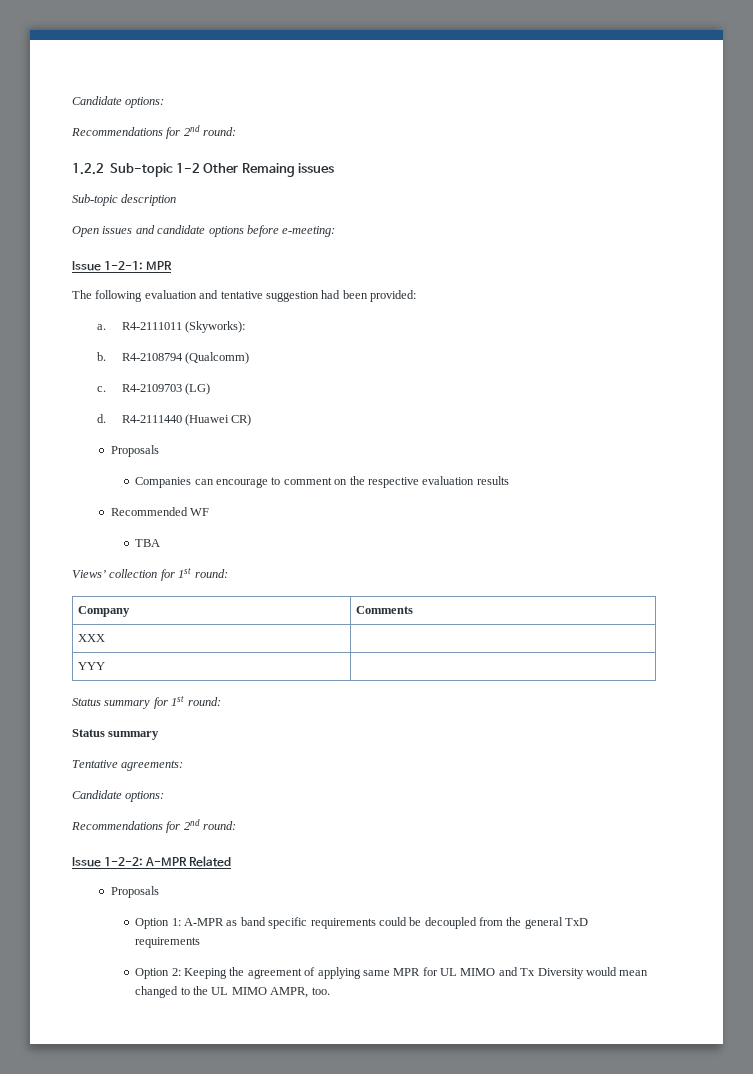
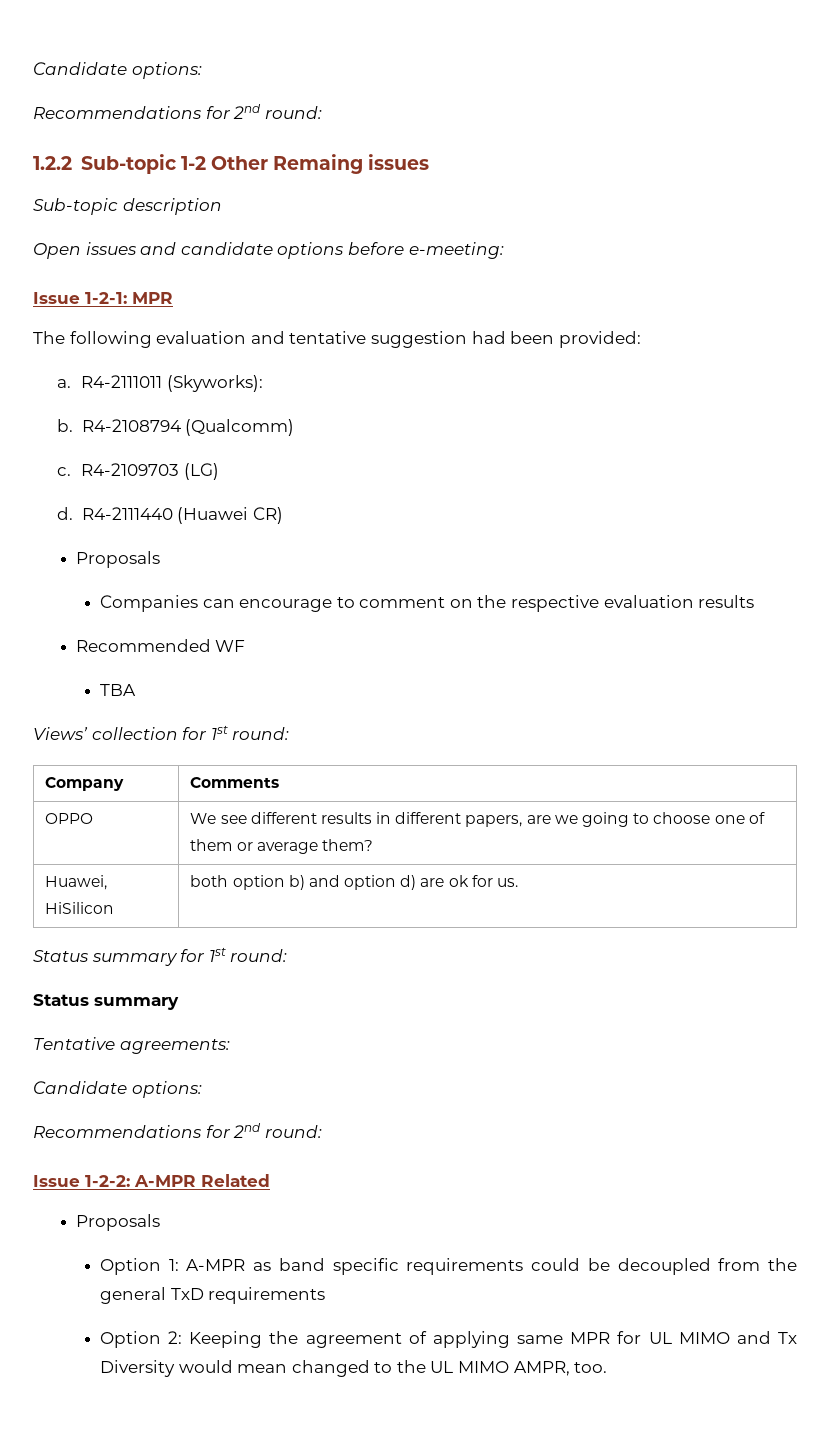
- XXX |
- YYY |
+ OPPO | We see different results in different papers, are we going to choose one of them or average them?
+ Huawei, HiSilicon | both option b) and option d) are ok for us.

